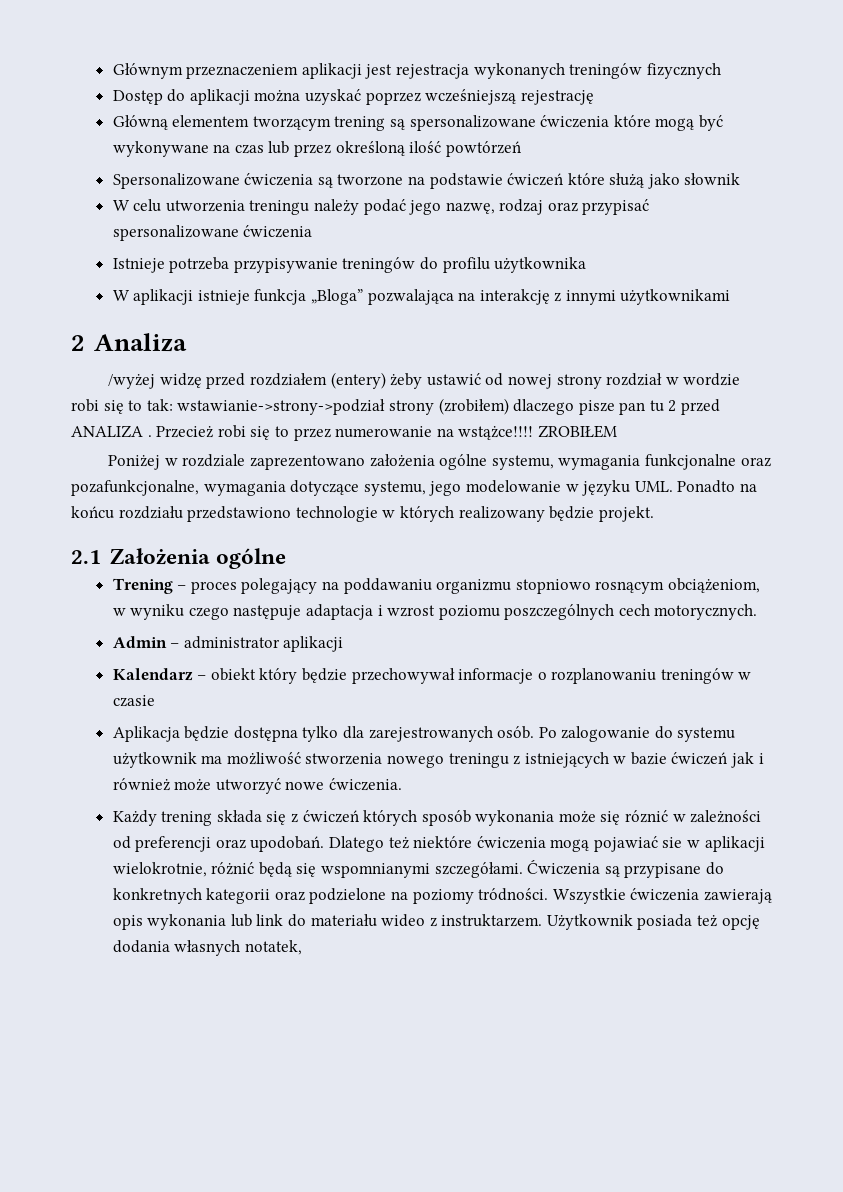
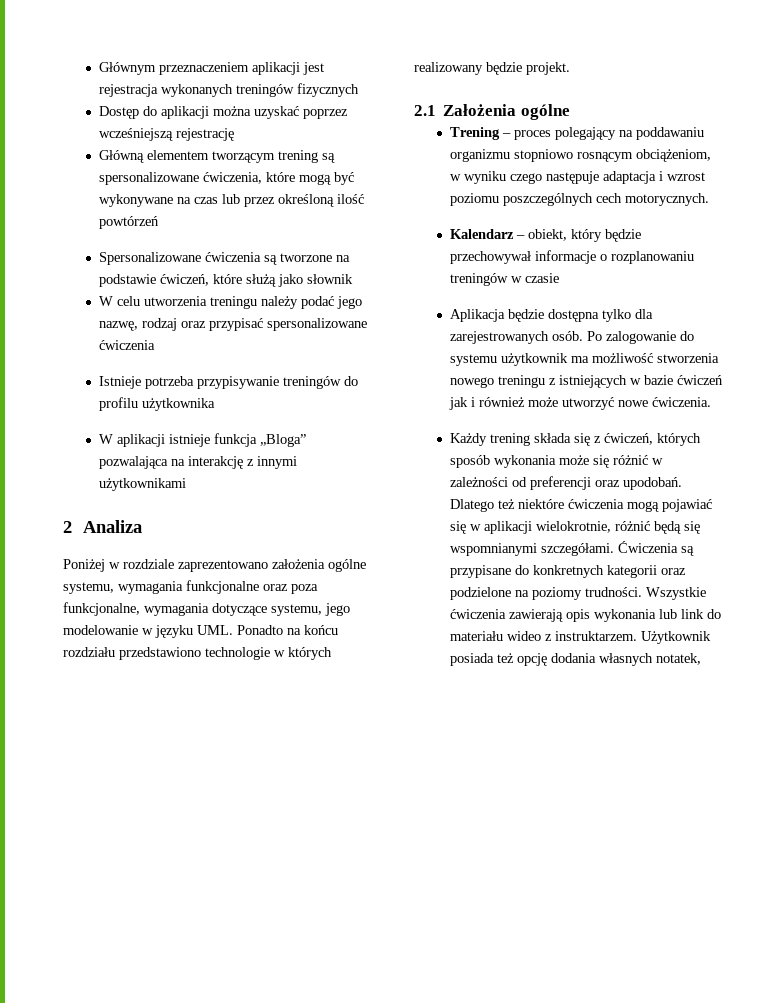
- Główną elementem tworzącym trening są spersonalizowane ćwiczenia które mogą być wykonywane na czas lub przez określoną ilość powtórzeń
+ Główną elementem tworzącym trening są spersonalizowane ćwiczenia, które mogą być wykonywane na czas lub przez określoną ilość powtórzeń
- Spersonalizowane ćwiczenia są tworzone na podstawie ćwiczeń które służą jako słownik
+ Spersonalizowane ćwiczenia są tworzone na podstawie ćwiczeń, które służą jako słownik
- /wyżej widzę przed rozdziałem (entery) żeby ustawić od nowej strony rozdział w wordzie robi się to tak: wstawianie->strony->podział strony (zrobiłem) dlaczego pisze pan tu 2 przed ANALIZA . Przecież robi się to przez numerowanie na wstążce!!!! ZROBIŁEM
- Poniżej w rozdziale zaprezentowano założenia ogólne systemu, wymagania funkcjonalne oraz pozafunkcjonalne, wymagania dotyczące systemu, jego modelowanie w języku UML. Ponadto na końcu rozdziału przedstawiono technologie w których realizowany będzie projekt.
+ Poniżej w rozdziale zaprezentowano założenia ogólne systemu, wymagania funkcjonalne oraz poza funkcjonalne, wymagania dotyczące systemu, jego modelowanie w języku UML. Ponadto na końcu rozdziału przedstawiono technologie w których realizowany będzie projekt.
- Admin – administrator aplikacji
- Kalendarz – obiekt który będzie przechowywał informacje o rozplanowaniu treningów w czasie
+ Kalendarz – obiekt, który będzie przechowywał informacje o rozplanowaniu treningów w czasie
- Każdy trening składa się z ćwiczeń których sposób wykonania może się róznić w zależności od preferencji oraz upodobań.
+ Każdy trening składa się z ćwiczeń, których sposób wykonania może się różnić w zależności od preferencji oraz upodobań.
- Dlatego też niektóre ćwiczenia mogą pojawiać sie w aplikacji wielokrotnie, różnić będą się wspomnianymi szczegółami.
+ Dlatego też niektóre ćwiczenia mogą pojawiać się w aplikacji wielokrotnie, różnić będą się wspomnianymi szczegółami.
- Ćwiczenia są przypisane do konkretnych kategorii oraz podzielone na poziomy tródności.
+ Ćwiczenia są przypisane do konkretnych kategorii oraz podzielone na poziomy trudności.

